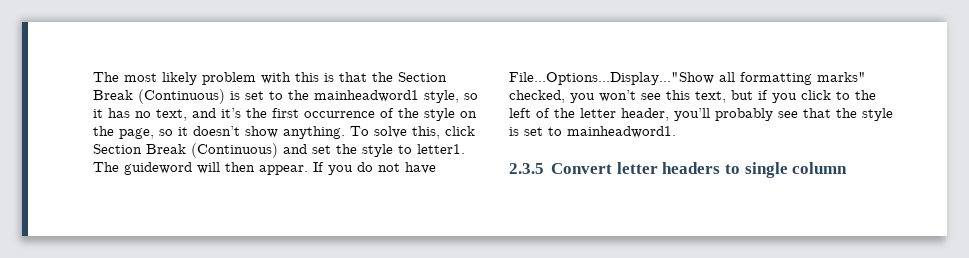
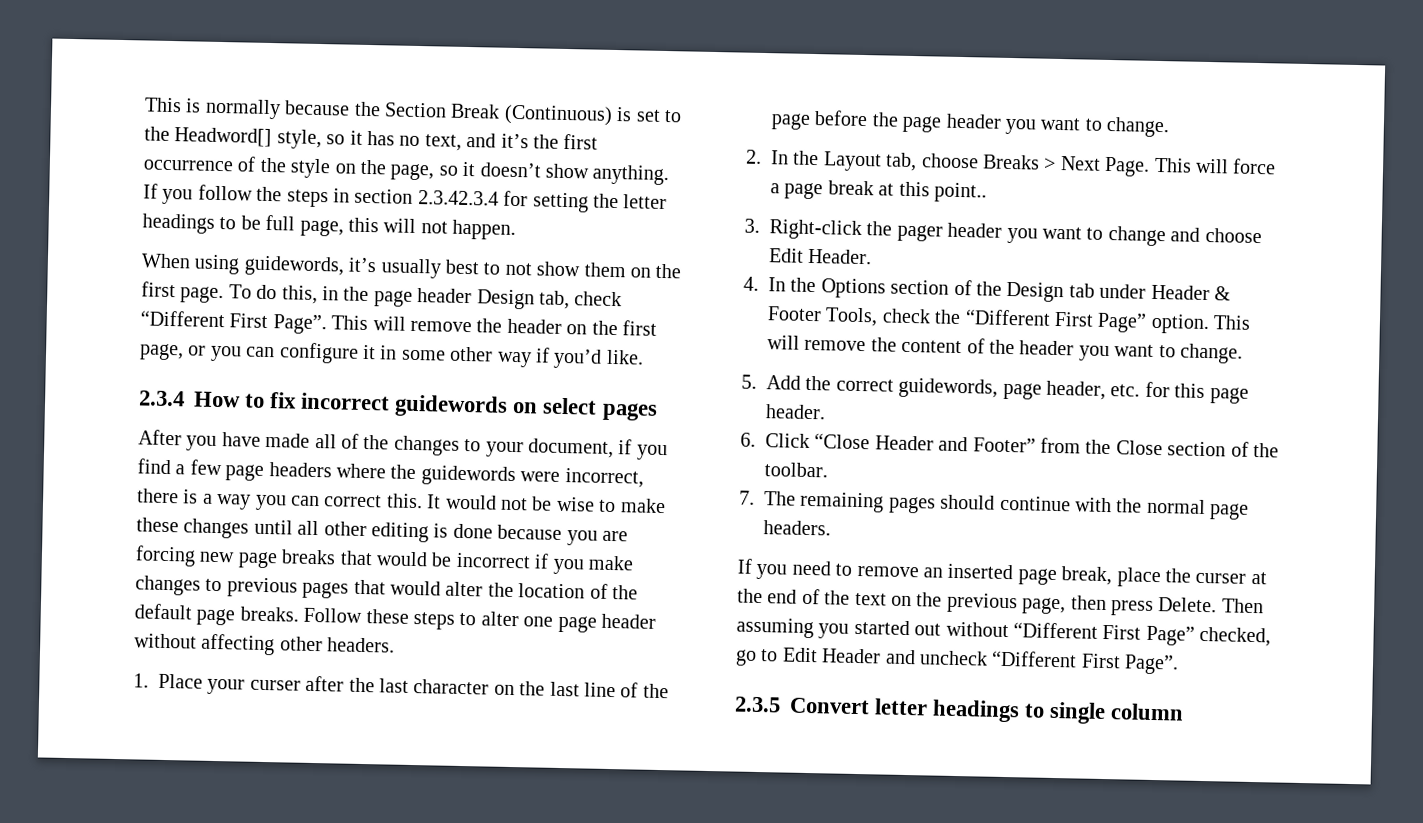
- The most likely problem with this is that the Section Break (Continuous) is set to the mainheadword1 style, so it has no text, and it’s the first occurrence of the style on the page, so it doesn’t show anything.
+ This is normally because the Section Break (Continuous) is set to the Headword[] style, so it has no text, and it’s the first occurrence of the style on the page, so it doesn’t show anything.
- To solve this, click Section Break (Continuous) and set the style to letter1. The guideword will then appear. If you do not have File...Options...Display..."Show all formatting marks" checked, you won’t see this text, but if you click to the left of the letter header, you’ll probably see that the style is set to mainheadword1.
+ If you follow the steps in section 2.3.42.3.4 for setting the letter headings to be full page, this will not happen.
+ When using guidewords, it’s usually best to not show them on the first page. To do this, in the page header Design tab, check “Different First Page”. This will remove the header on the first page, or you can configure it in some other way if you’d like.
+ 2.3.4 How to fix incorrect guidewords on select pages
+ After you have made all of the changes to your document, if you find a few page headers where the guidewords were incorrect, there is a way you can correct this. It would not be wise to make these changes until all other editing is done because you are forcing new page breaks that would be incorrect if you make changes to previous pages that would alter the location of the default page breaks. Follow these steps to alter one page header without affecting other headers.
+ 1. Place your curser after the last character on the last line of the page before the page header you want to change.
+ 2. In the Layout tab, choose Breaks > Next Page. This will force a page break at this point..
+ 3. Right-click the pager header you want to change and choose Edit Header.
+ 4. In the Options section of the Design tab under Header & Footer Tools, check the “Different First Page” option. This will remove the content of the header you want to change.
+ 5. Add the correct guidewords, page header, etc. for this page header.
+ 6. Click “Close Header and Footer” from the Close section of the toolbar.
+ 7. The remaining pages should continue with the normal page headers.
+ If you need to remove an inserted page break, place the curser at the end of the text on the previous page, then press Delete. Then assuming you started out without “Different First Page” checked, go to Edit Header and uncheck “Different First Page”.
- 2.3.5 Convert letter headers to single column
+ 2.3.5 Convert letter headings to single column

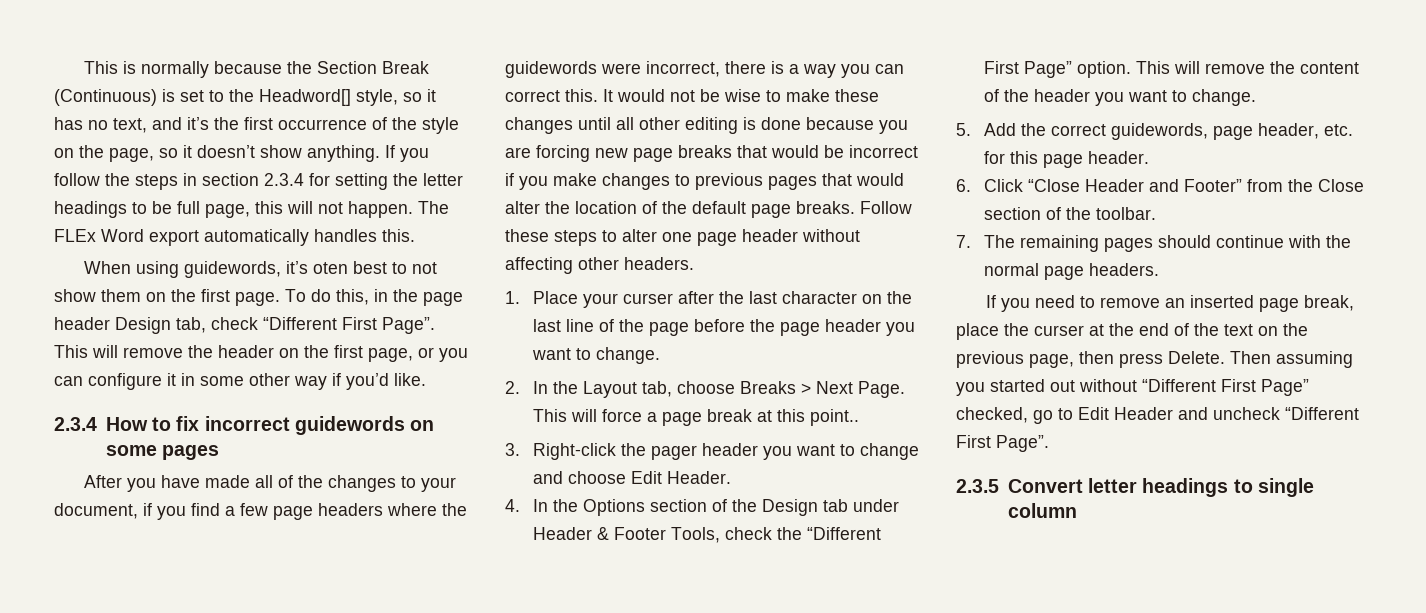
- If you follow the steps in section 2.3.42.3.4 for setting the letter headings to be full page, this will not happen.
+ If you follow the steps in section 2.3.4 for setting the letter headings to be full page, this will not happen. The FLEx Word export automatically handles this.
- When using guidewords, it’s usually best to not show them on the first page.
+ When using guidewords, it’s oten best to not show them on the first page.
- 2.3.4 How to fix incorrect guidewords on select pages
+ 2.3.4 How to fix incorrect guidewords on some pages

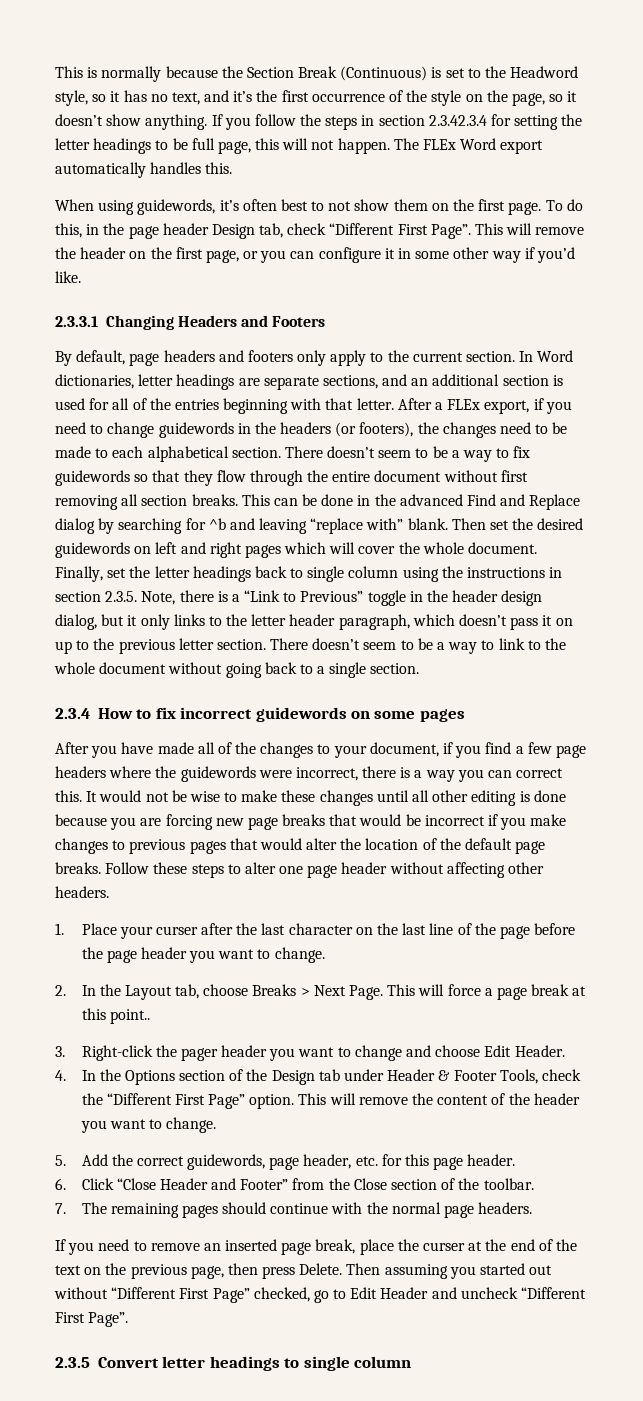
- This is normally because the Section Break (Continuous) is set to the Headword[] style, so it has no text, and it’s the first occurrence of the style on the page, so it doesn’t show anything.
+ This is normally because the Section Break (Continuous) is set to the Headword style, so it has no text, and it’s the first occurrence of the style on the page, so it doesn’t show anything.
- If you follow the steps in section 2.3.4 for setting the letter headings to be full page, this will not happen.
+ If you follow the steps in section 2.3.42.3.4 for setting the letter headings to be full page, this will not happen.
- When using guidewords, it’s oten best to not show them on the first page.
+ When using guidewords, it’s often best to not show them on the first page.
+ 2.3.3.1 Changing Headers and Footers
+ By default, page headers and footers only apply to the current section. In Word dictionaries, letter headings are separate sections, and an additional section is used for all of the entries beginning with that letter. After a FLEx export, if you need to change guidewords in the headers (or footers), the changes need to be made to each alphabetical section. There doesn’t seem to be a way to fix guidewords so that they flow through the entire document without first removing all section breaks. This can be done in the advanced Find and Replace dialog by searching for ^b and leaving “replace with” blank. Then set the desired guidewords on left and right pages which will cover the whole document. Finally, set the letter headings back to single column using the instructions in section 2.3.5. Note, there is a “Link to Previous” toggle in the header design dialog, but it only links to the letter header paragraph, which doesn’t pass it on up to the previous letter section. There doesn’t seem to be a way to link to the whole document without going back to a single section.

